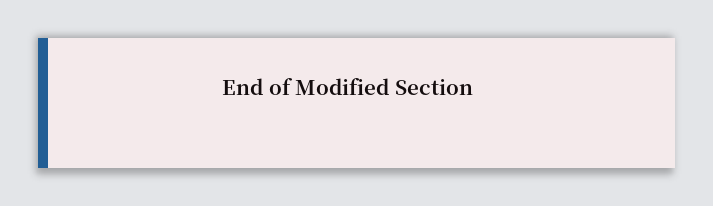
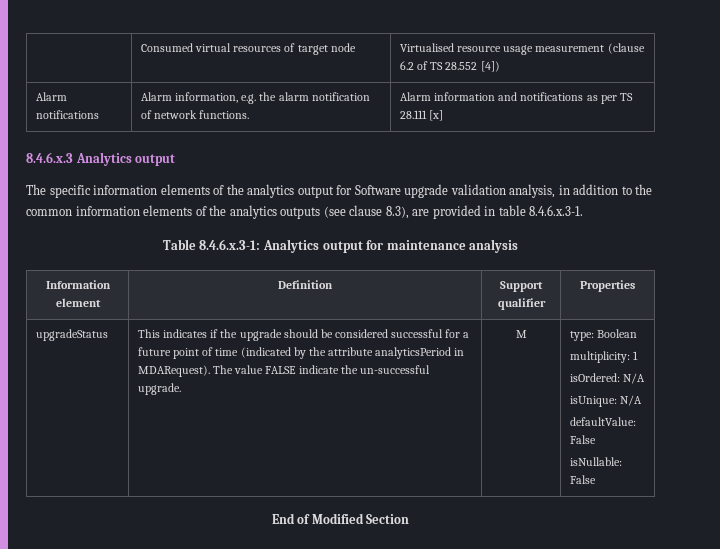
+ | Consumed virtual resources of target node | Virtualised resource usage measurement (clause 6.2 of TS 28.552 [4])
+ Alarm notifications | Alarm information, e.g. the alarm notification of network functions. | Alarm information and notifications as per TS 28.111 [x]
+ 8.4.6.x.3 Analytics output
+ The specific information elements of the analytics output for Software upgrade validation analysis, in addition to the common information elements of the analytics outputs (see clause 8.3), are provided in table 8.4.6.x.3-1.
+ Table 8.4.6.x.3-1: Analytics output for maintenance analysis
+ Information element | Definition | Support qualifier | Properties
+ upgradeStatus | This indicates if the upgrade should be considered successful for a future point of time (indicated by the attribute analyticsPeriod in MDARequest). The value FALSE indicate the un-successful upgrade. | M | type: Boolean
+ multiplicity: 1
+ isOrdered: N/A
+ isUnique: N/A
+ defaultValue: False
+ isNullable: False

